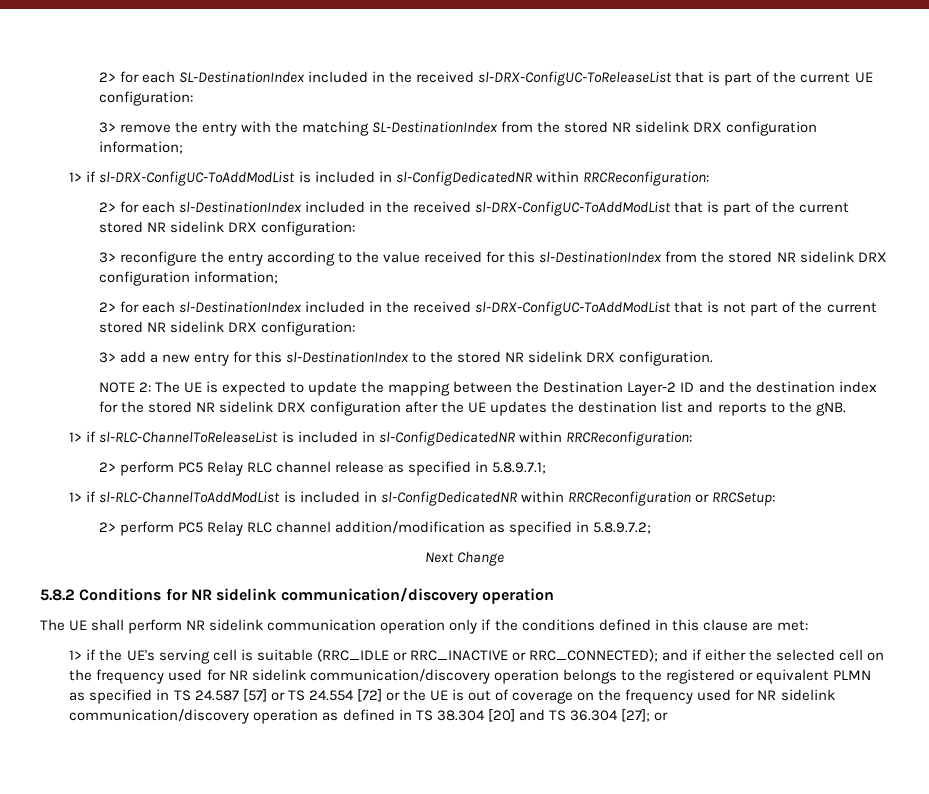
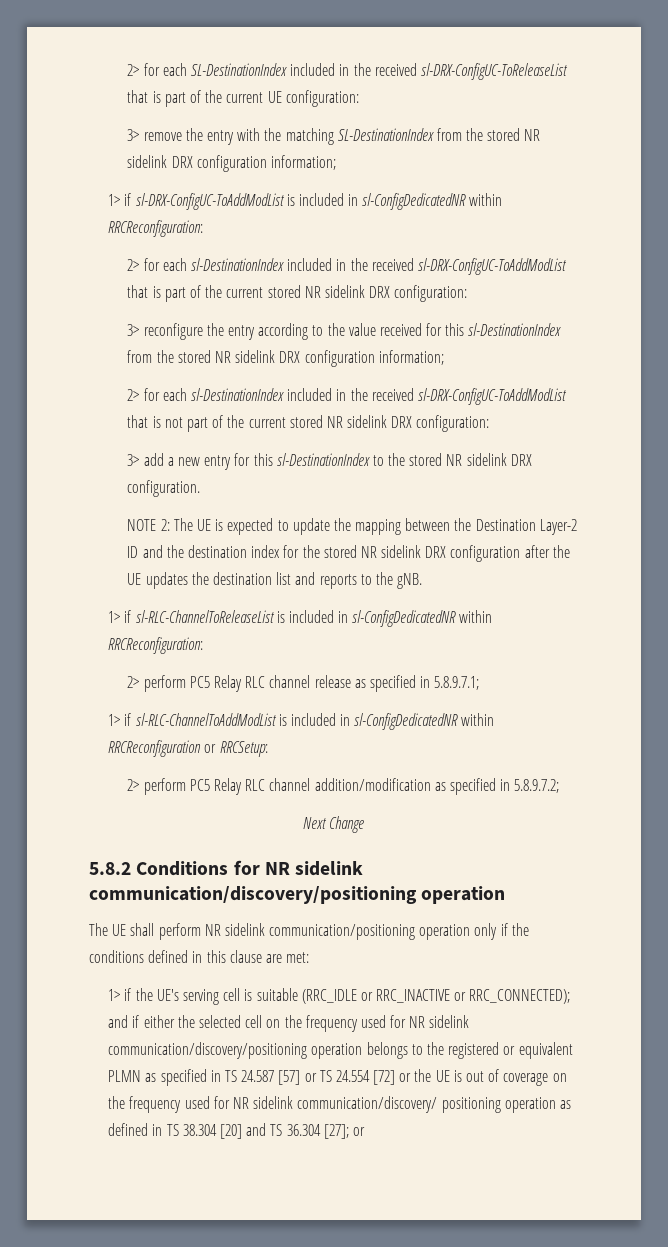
- 5.8.2 Conditions for NR sidelink communication/discovery operation
+ 5.8.2 Conditions for NR sidelink communication/discovery/positioning operation
- The UE shall perform NR sidelink communication operation only if the conditions defined in this clause are met:
+ The UE shall perform NR sidelink communication/positioning operation only if the conditions defined in this clause are met:
- and if either the selected cell on the frequency used for NR sidelink communication/discovery operation belongs to the registered or equivalent PLMN as specified in TS 24.587 [57] or TS 24.554 [72] or the UE is out of coverage on the frequency used for NR sidelink communication/discovery operation as defined in TS 38.304 [20] and TS 36.304 [27];
+ and if either the selected cell on the frequency used for NR sidelink communication/discovery/positioning operation belongs to the registered or equivalent PLMN as specified in TS 24.587 [57] or TS 24.554 [72] or the UE is out of coverage on the frequency used for NR sidelink communication/discovery/ positioning operation as defined in TS 38.304 [20] and TS 36.304 [27];

